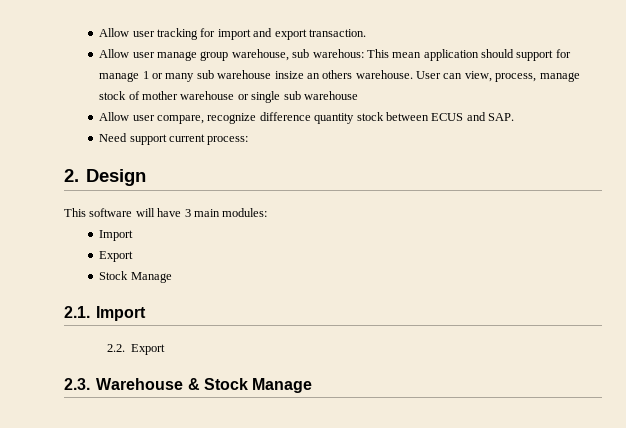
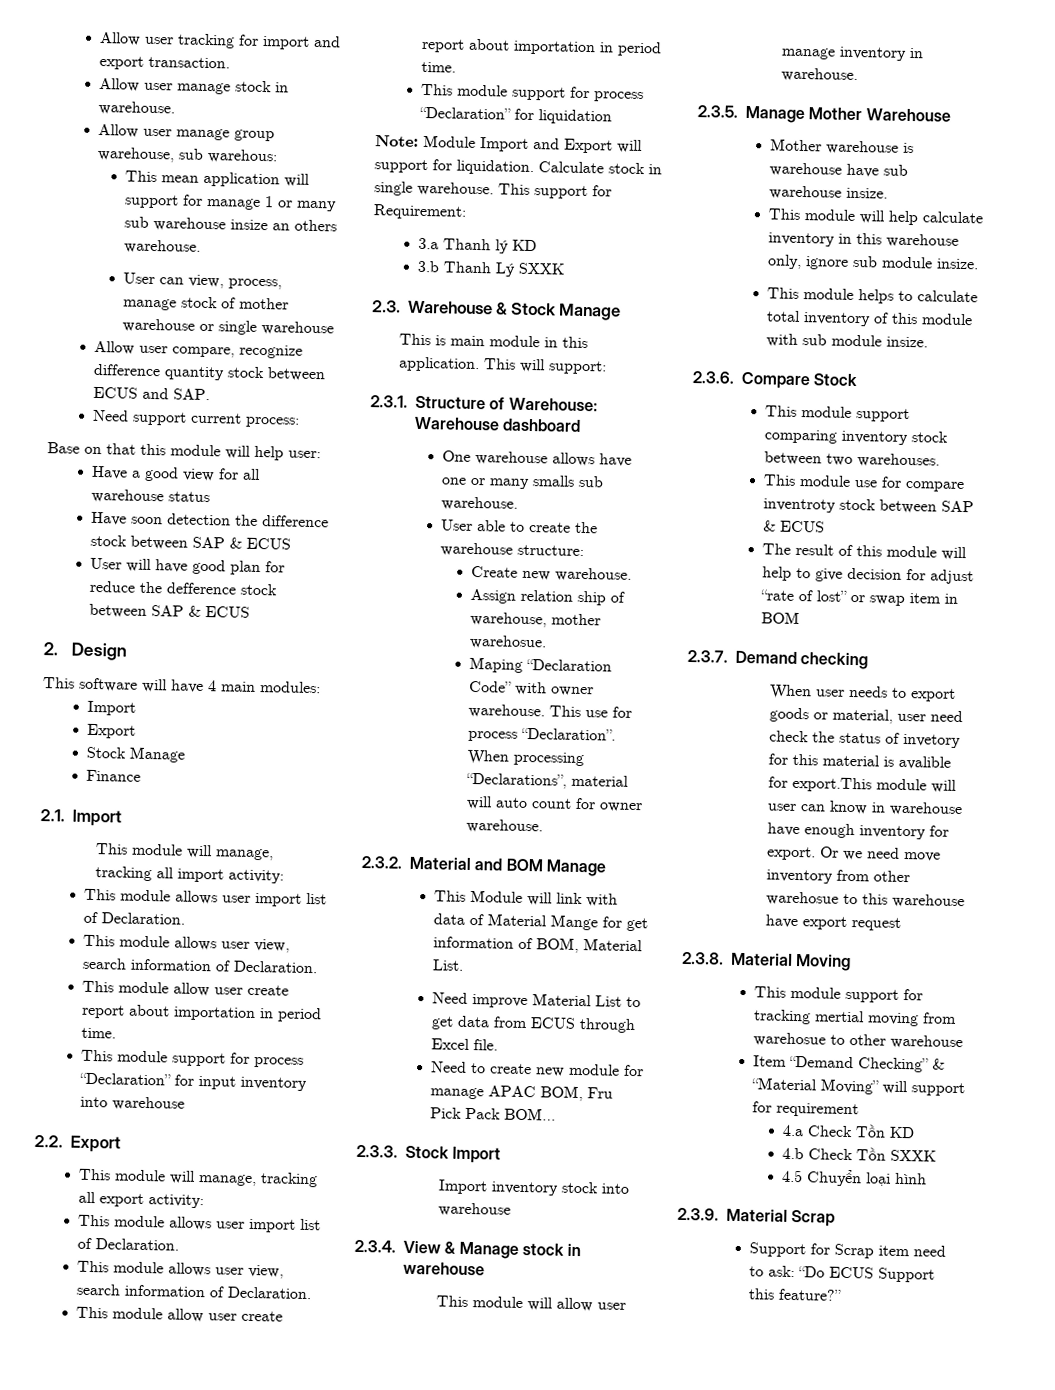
+ Allow user manage stock in warehouse.
- Allow user manage group warehouse, sub warehous: This mean application should support for manage 1 or many sub warehouse insize an others warehouse. User can view, process, manage stock of mother warehouse or single sub warehouse
+ Allow user manage group warehouse, sub warehous:
+ This mean application will support for manage 1 or many sub warehouse insize an others warehouse.
+ User can view, process, manage stock of mother warehouse or single warehouse
+ Base on that this module will help user:
+ Have a good view for all warehouse status
+ Have soon detection the difference stock between SAP & ECUS
+ User will have good plan for reduce the defference stock between SAP & ECUS
- This software will have 3 main modules:
+ This software will have 4 main modules:
+ Finance
+ This module will manage, tracking all import activity:
+ This module allows user import list of Declaration.
+ This module allows user view, search information of Declaration.
+ This module allow user create report about importation in period time.
+ This module support for process “Declaration” for input inventory into warehouse
  2.2. Export
+ This module will manage, tracking all export activity:
+ This module allows user import list of Declaration.
+ This module allows user view, search information of Declaration.
+ This module allow user create report about importation in period time.
+ This module support for process “Declaration” for liquidation
+ Note: Module Import and Export will support for liquidation. Calculate stock in single warehouse. This support for Requirement:
+ 3.a Thanh lý KD
+ 3.b Thanh Lý SXXK
+ This is main module in this application. This will support:
+ 2.3.1. Structure of Warehouse: Warehouse dashboard
+ One warehouse allows have one or many smalls sub warehouse.
+ User able to create the warehouse structure:
+ Create new warehouse.
+ Assign relation ship of warehouse, mother warehosue.
+ Maping “Declaration Code” with owner warehouse. This use for process “Declaration”. When processing “Declarations”, material will auto count for owner warehouse.
+ 2.3.2. Material and BOM Manage
+ This Module will link with data of Material Mange for get information of BOM, Material List.
+ Need improve Material List to get data from ECUS through Excel file.
+ Need to create new module for manage APAC BOM, Fru Pick Pack BOM…
+ 2.3.3. Stock Import
+ Import inventory stock into warehouse
+ 2.3.4. View & Manage stock in warehouse
+ This module will allow user manage inventory in warehouse.
+ 2.3.5. Manage Mother Warehouse
+ Mother warehouse is warehouse have sub warehouse insize.
+ This module will help calculate inventory in this warehouse only, ignore sub module insize.
+ This module helps to calculate total inventory of this module with sub module insize.
+ 2.3.6. Compare Stock
+ This module support comparing inventory stock between two warehouses.
+ This module use for compare inventroty stock between SAP & ECUS
+ The result of this module will help to give decision for adjust “rate of lost” or swap item in BOM
+ 2.3.7. Demand checking
+ When user needs to export goods or material, user need check the status of invetory for this material is avalible for export.This module will user can know in warehouse have enough inventory for export. Or we need move inventory from other warehosue to this warehouse have export request
+ 2.3.8. Material Moving
+ This module support for tracking mertial moving from warehosue to other warehouse
+ Item “Demand Checking” & “Material Moving” will support for requirement
+ 4.a Check Tồn KD
+ 4.b Check Tồn SXXK
+ 4.5 Chuyển loại hình
+ 2.3.9. Material Scrap
+ Support for Scrap item need to ask: “Do ECUS Support this feature?”

